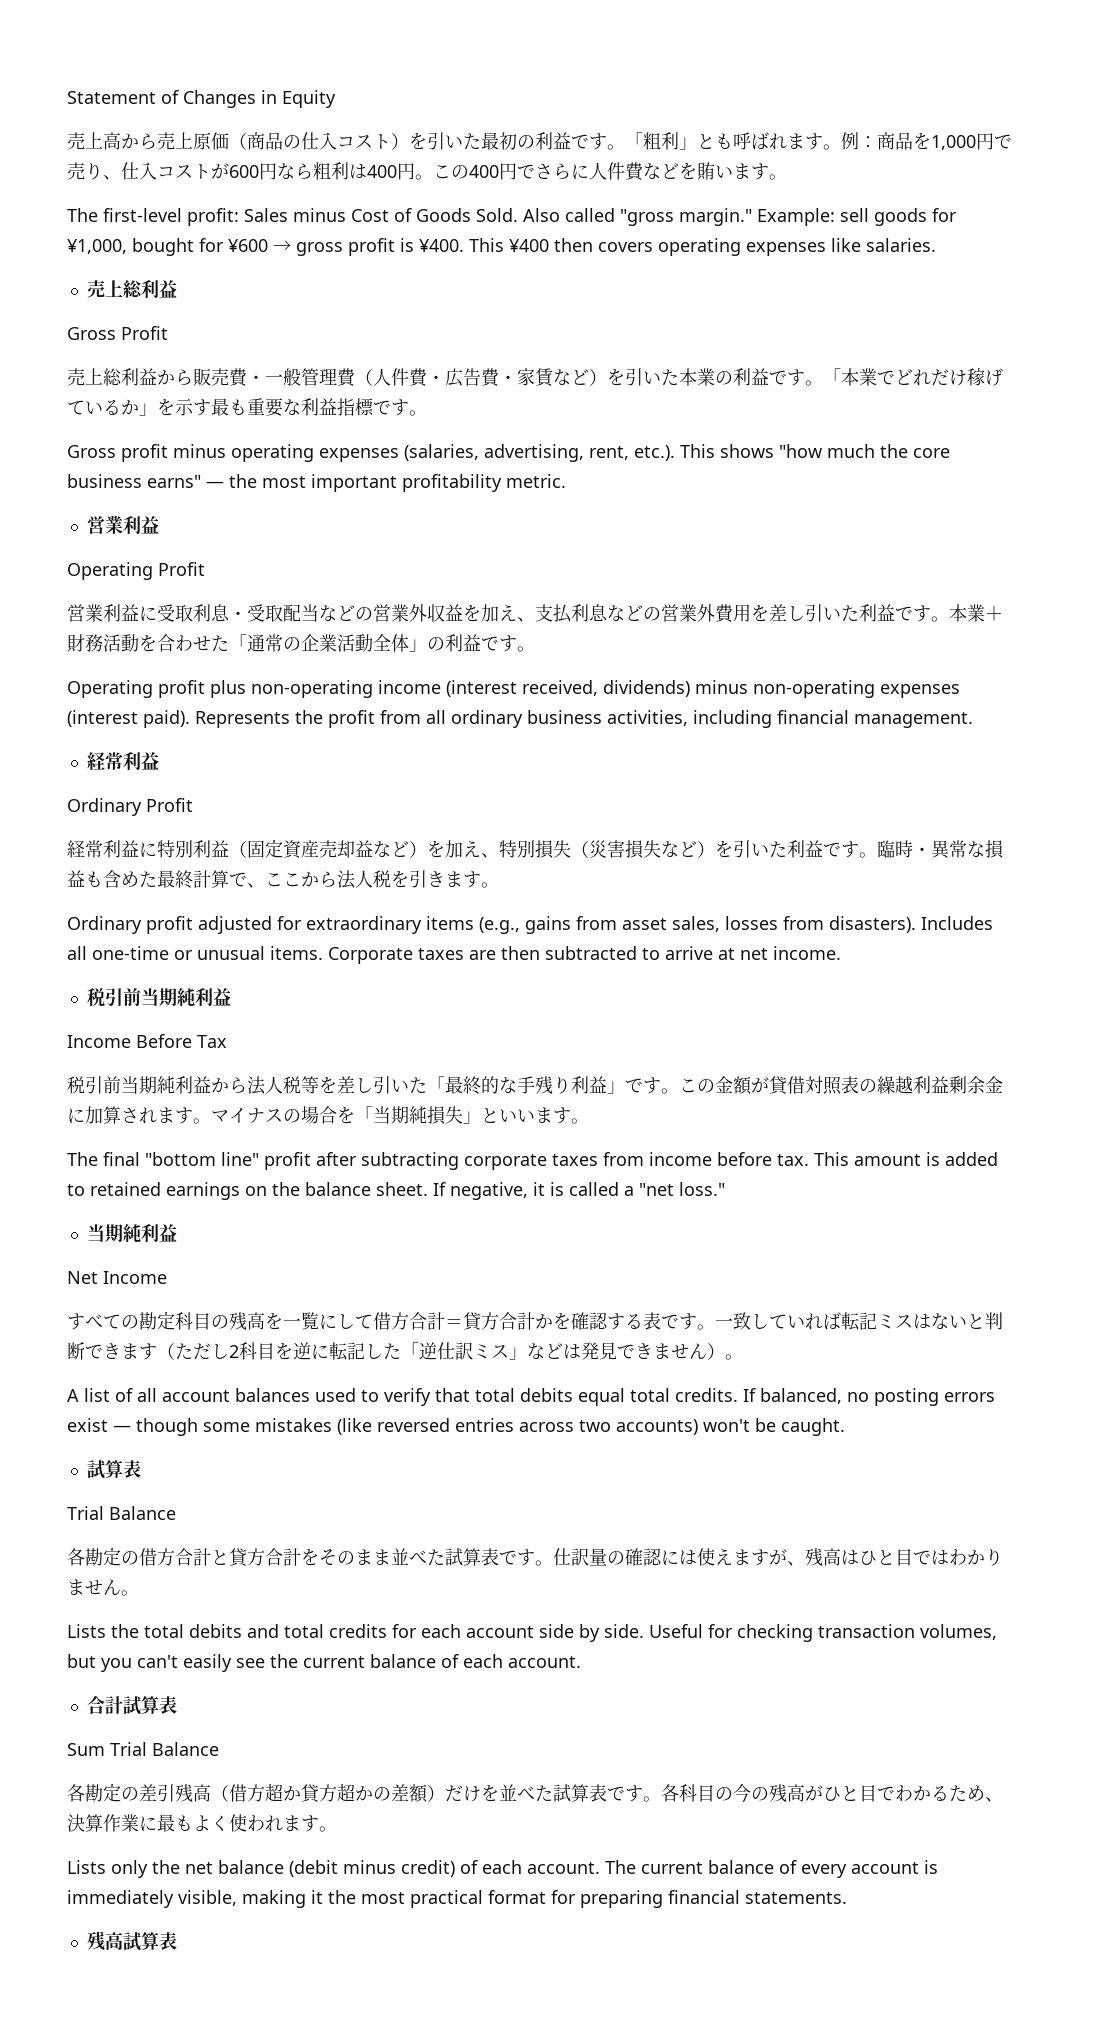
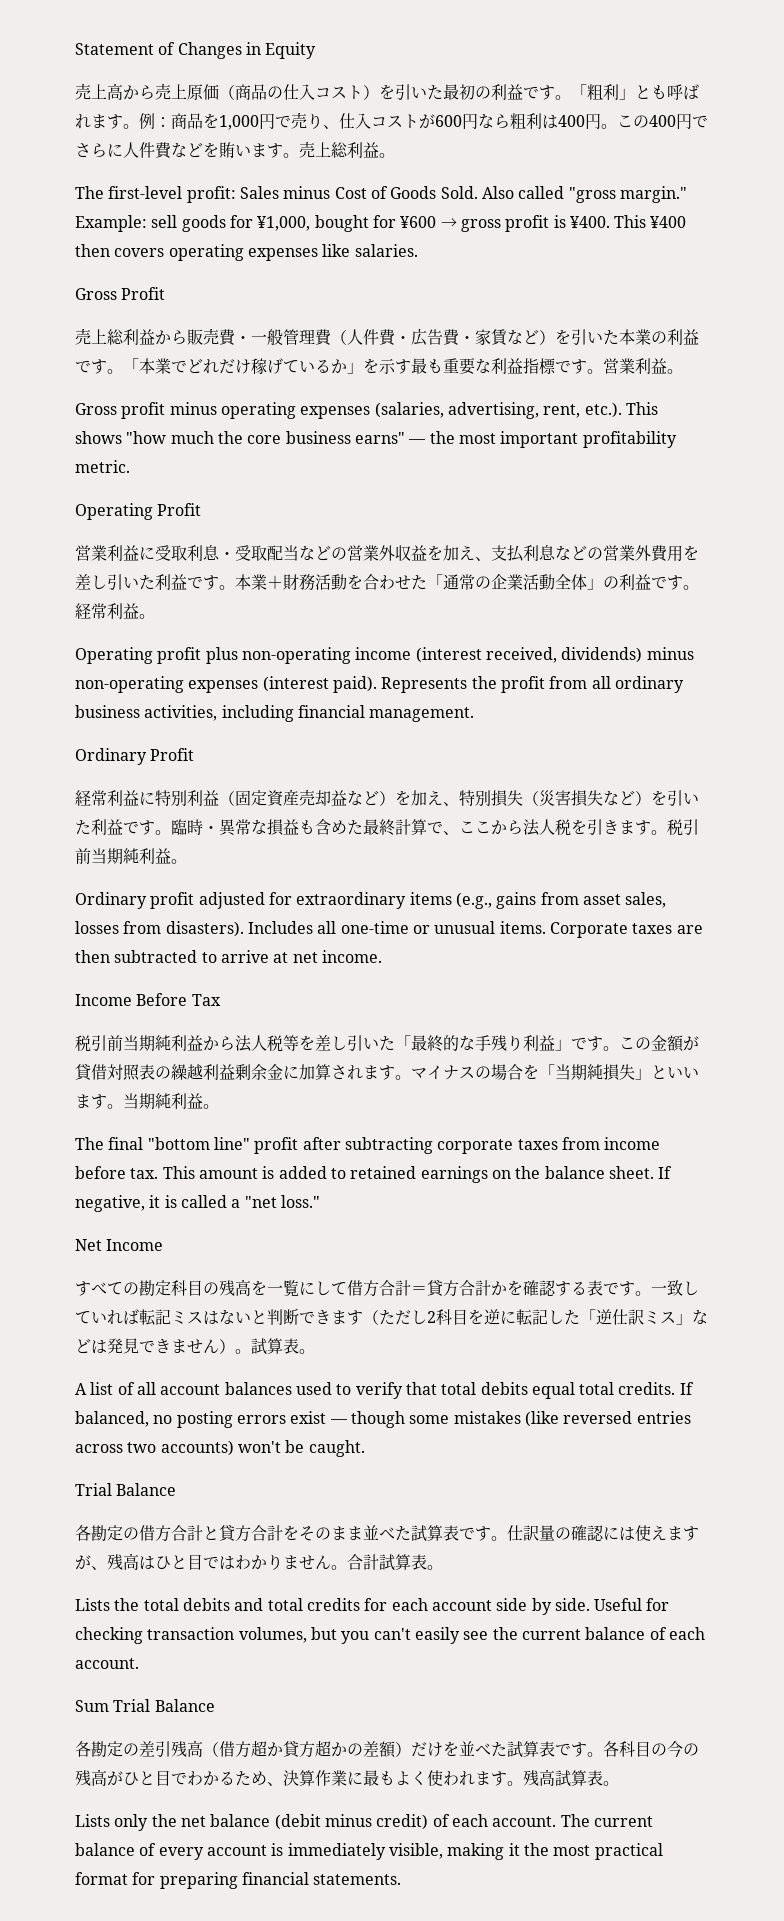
+ 売上総利益。
  This ¥400 then covers operating expenses like salaries.
- 売上総利益
+ 営業利益。
  Gross profit minus operating expenses (salaries, advertising, rent, etc.). This shows "how much the core business earns" — the most important profitability metric.
- 営業利益
+ 経常利益。
  Represents the profit from all ordinary business activities, including financial management.
- 経常利益
+ 税引前当期純利益。
  Corporate taxes are then subtracted to arrive at net income.
- 税引前当期純利益
- マイナスの場合を「当期純損失」といいます。
+ マイナスの場合を「当期純損失」といいます。当期純利益。
  If negative, it is called a "net loss."
- 当期純利益
- 一致していれば転記ミスはないと判断できます（ただし2科目を逆に転記した「逆仕訳ミス」などは発見できません）。
+ 一致していれば転記ミスはないと判断できます（ただし2科目を逆に転記した「逆仕訳ミス」などは発見できません）。試算表。
  If balanced, no posting errors exist — though some mistakes (like reversed entries across two accounts) won't be caught.
- 試算表
+ 合計試算表。
- 合計試算表
+ 残高試算表。
- 残高試算表

